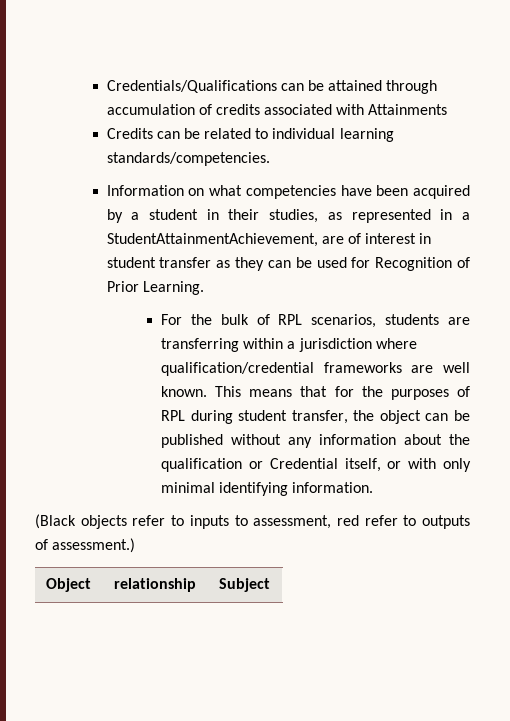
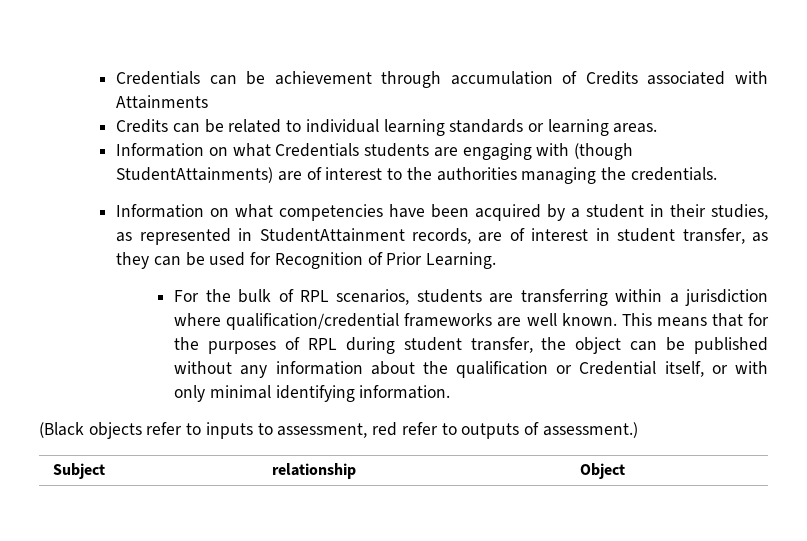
- Credentials/Qualifications can be attained through accumulation of credits associated with Attainments
+ Credentials can be achievement through accumulation of Credits associated with Attainments
- Credits can be related to individual learning standards/competencies.
+ Credits can be related to individual learning standards or learning areas.
+ Information on what Credentials students are engaging with (though StudentAttainments) are of interest to the authorities managing the credentials.
- Information on what competencies have been acquired by a student in their studies, as represented in a StudentAttainmentAchievement, are of interest in student transfer as they can be used for Recognition of Prior Learning.
+ Information on what competencies have been acquired by a student in their studies, as represented in StudentAttainment records, are of interest in student transfer, as they can be used for Recognition of Prior Learning.
- Object | relationship | Subject
+ Subject | relationship | Object

